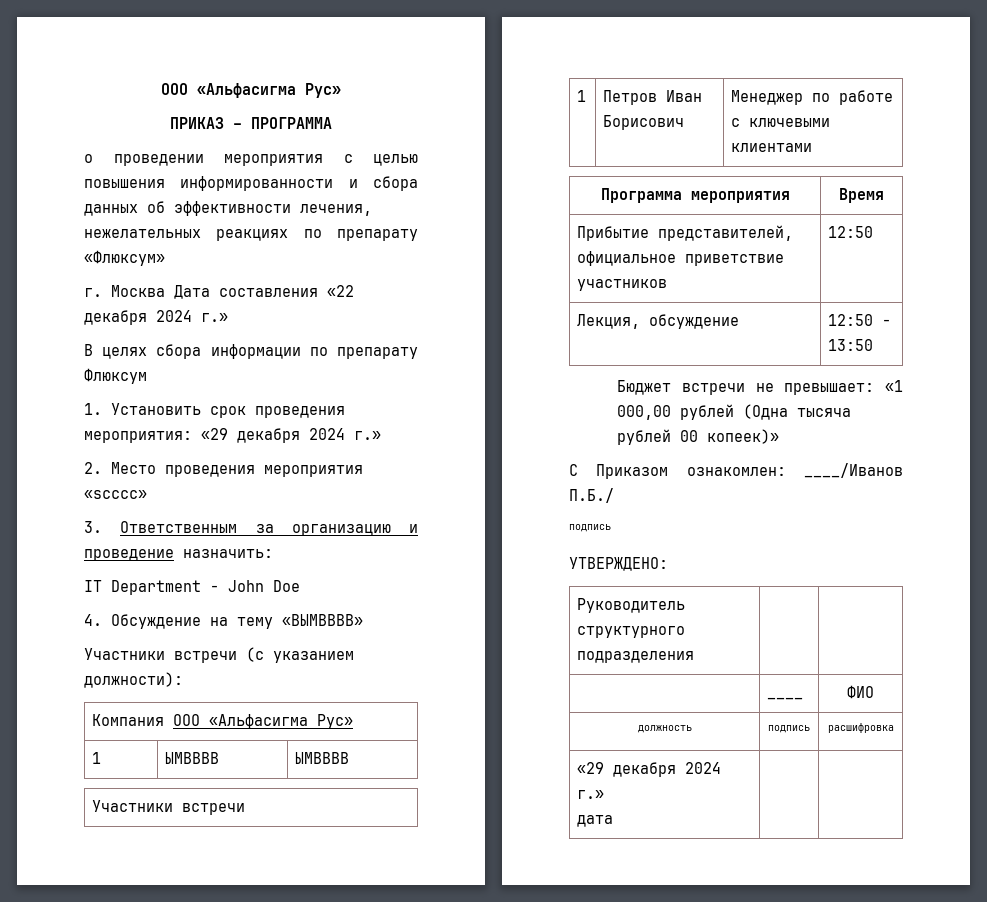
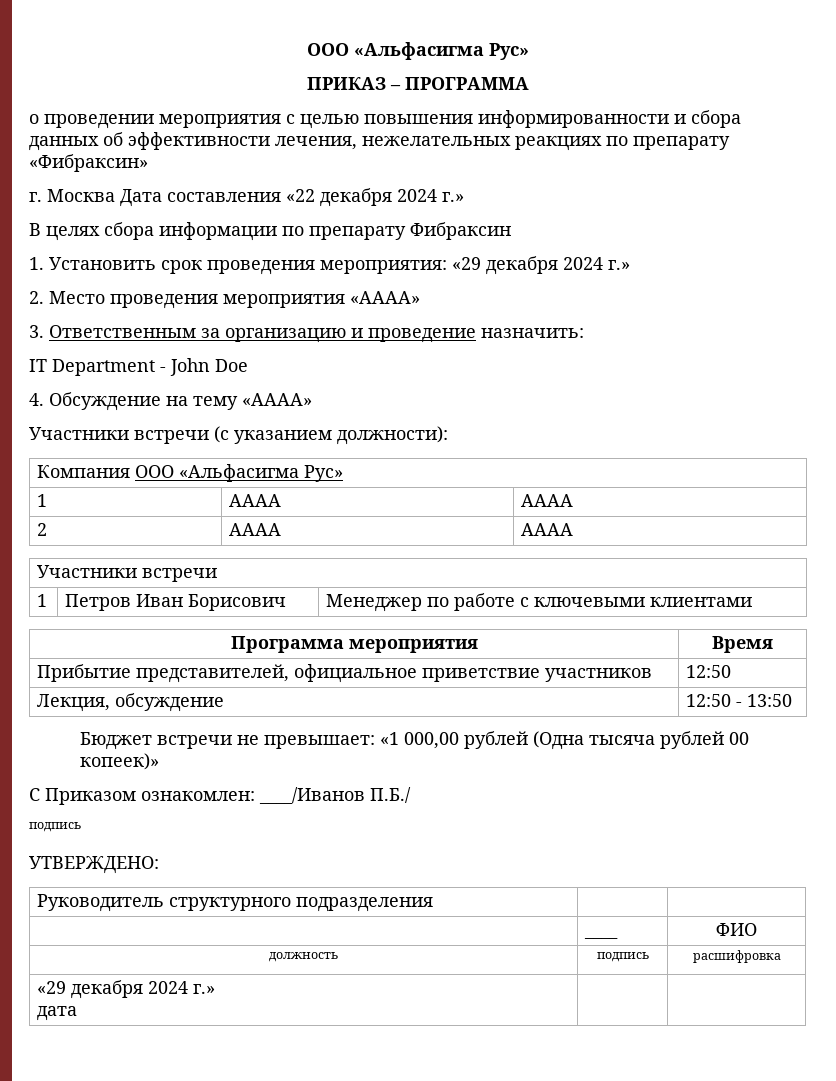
- о проведении мероприятия с целью повышения информированности и сбора данных об эффективности лечения, нежелательных реакциях по препарату «Флюксум»
+ о проведении мероприятия с целью повышения информированности и сбора данных об эффективности лечения, нежелательных реакциях по препарату «Фибраксин»
- В целях сбора информации по препарату Флюксум
+ В целях сбора информации по препарату Фибраксин
- 2. Место проведения мероприятия «scccc»
+ 2. Место проведения мероприятия «АААА»
- 4. Обсуждение на тему «ВЫМВВВВ»
+ 4. Обсуждение на тему «АААА»
- 1 | ЫМВВВВ | ЫМВВВВ
+ 1 | АААА | АААА
+ 2 | АААА | АААА

